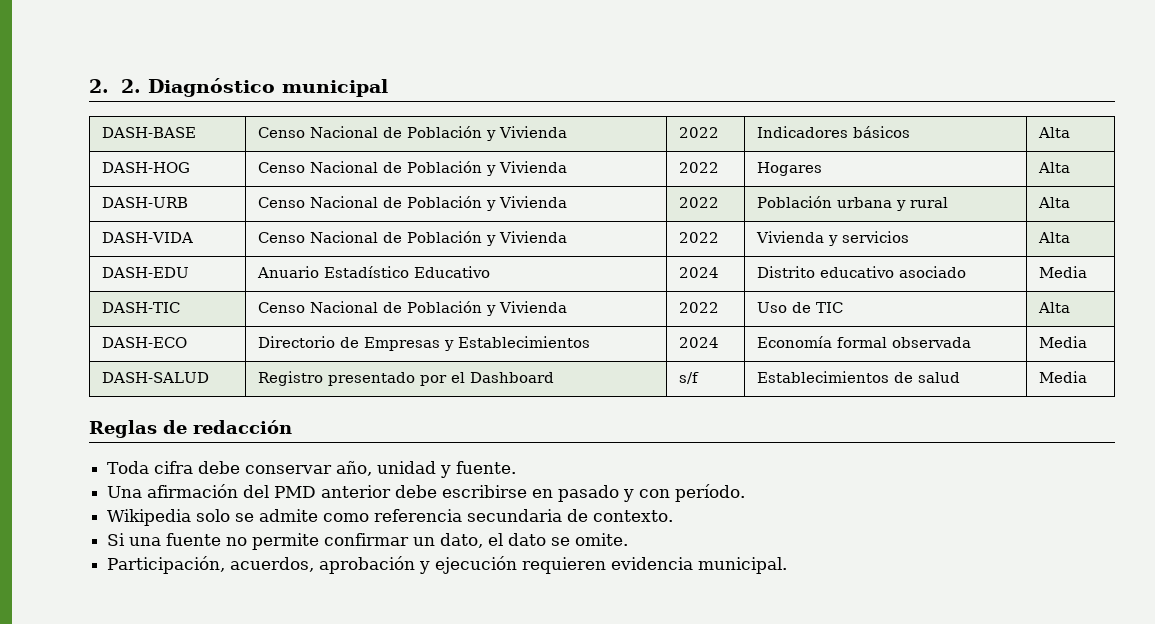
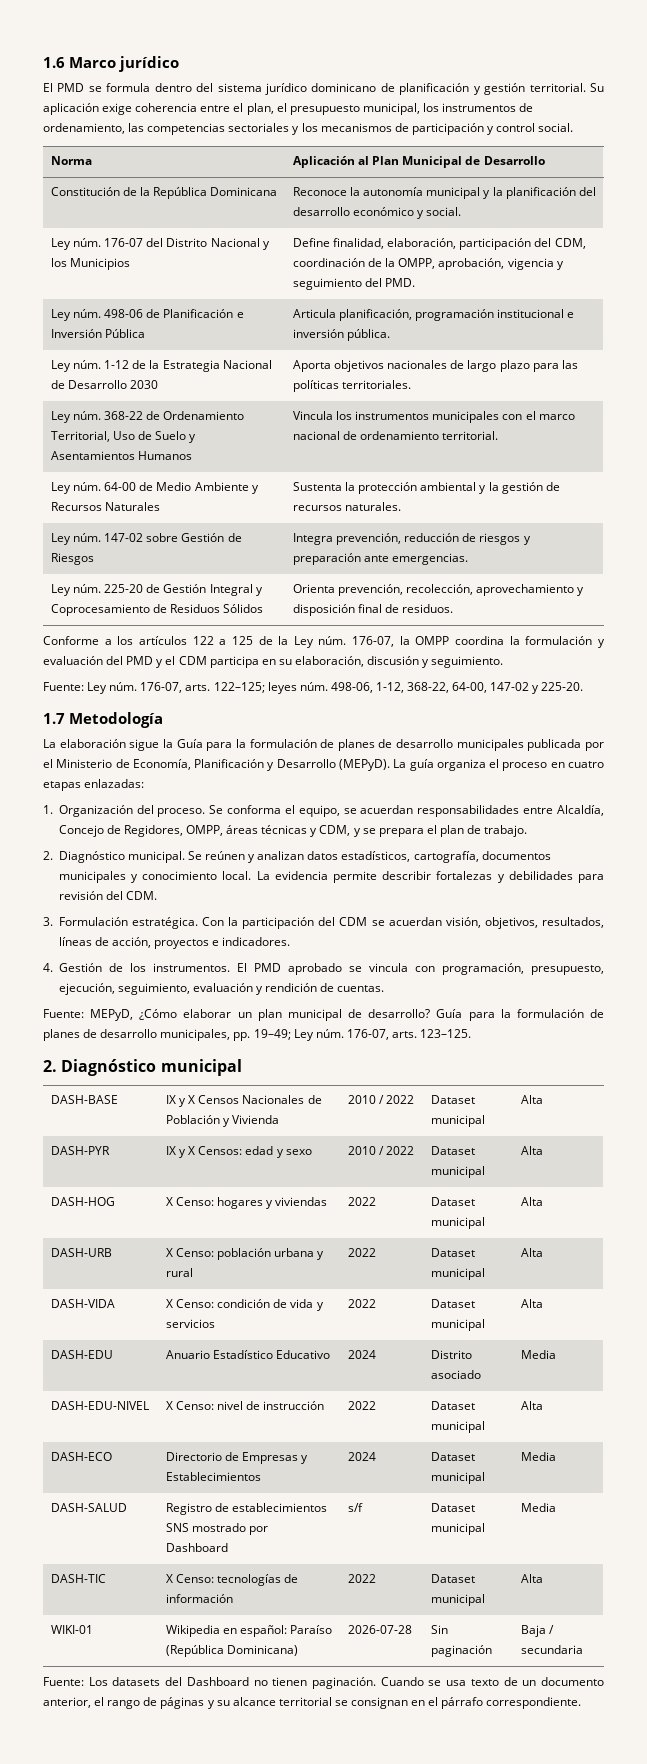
- 2. 2. Diagnóstico municipal
+ 1.6 Marco jurídico
+ El PMD se formula dentro del sistema jurídico dominicano de planificación y gestión territorial. Su aplicación exige coherencia entre el plan, el presupuesto municipal, los instrumentos de ordenamiento, las competencias sectoriales y los mecanismos de participación y control social.
+ Norma | Aplicación al Plan Municipal de Desarrollo
+ Constitución de la República Dominicana | Reconoce la autonomía municipal y la planificación del desarrollo económico y social.
+ Ley núm. 176-07 del Distrito Nacional y los Municipios | Define finalidad, elaboración, participación del CDM, coordinación de la OMPP, aprobación, vigencia y seguimiento del PMD.
+ Ley núm. 498-06 de Planificación e Inversión Pública | Articula planificación, programación institucional e inversión pública.
+ Ley núm. 1-12 de la Estrategia Nacional de Desarrollo 2030 | Aporta objetivos nacionales de largo plazo para las políticas territoriales.
+ Ley núm. 368-22 de Ordenamiento Territorial, Uso de Suelo y Asentamientos Humanos | Vincula los instrumentos municipales con el marco nacional de ordenamiento territorial.
+ Ley núm. 64-00 de Medio Ambiente y Recursos Naturales | Sustenta la protección ambiental y la gestión de recursos naturales.
+ Ley núm. 147-02 sobre Gestión de Riesgos | Integra prevención, reducción de riesgos y preparación ante emergencias.
+ Ley núm. 225-20 de Gestión Integral y Coprocesamiento de Residuos Sólidos | Orienta prevención, recolección, aprovechamiento y disposición final de residuos.
+ Conforme a los artículos 122 a 125 de la Ley núm. 176-07, la OMPP coordina la formulación y evaluación del PMD y el CDM participa en su elaboración, discusión y seguimiento.
+ Fuente: Ley núm. 176-07, arts. 122–125; leyes núm. 498-06, 1-12, 368-22, 64-00, 147-02 y 225-20.
+ 1.7 Metodología
+ La elaboración sigue la Guía para la formulación de planes de desarrollo municipales publicada por el Ministerio de Economía, Planificación y Desarrollo (MEPyD). La guía organiza el proceso en cuatro etapas enlazadas:
+ 1. Organización del proceso. Se conforma el equipo, se acuerdan responsabilidades entre Alcaldía, Concejo de Regidores, OMPP, áreas técnicas y CDM, y se prepara el plan de trabajo.
+ 2. Diagnóstico municipal. Se reúnen y analizan datos estadísticos, cartografía, documentos municipales y conocimiento local. La evidencia permite describir fortalezas y debilidades para revisión del CDM.
+ 3. Formulación estratégica. Con la participación del CDM se acuerdan visión, objetivos, resultados, líneas de acción, proyectos e indicadores.
+ 4. Gestión de los instrumentos. El PMD aprobado se vincula con programación, presupuesto, ejecución, seguimiento, evaluación y rendición de cuentas.
+ Fuente: MEPyD, ¿Cómo elaborar un plan municipal de desarrollo? Guía para la formulación de planes de desarrollo municipales, pp. 19–49; Ley núm. 176-07, arts. 123–125.
+ 2. Diagnóstico municipal
- DASH-BASE | Censo Nacional de Población y Vivienda | 2022 | Indicadores básicos | Alta
- DASH-HOG | Censo Nacional de Población y Vivienda | 2022 | Hogares | Alta
+ DASH-BASE | IX y X Censos Nacionales de Población y Vivienda | 2010 / 2022 | Dataset municipal | Alta
+ DASH-PYR | IX y X Censos: edad y sexo | 2010 / 2022 | Dataset municipal | Alta
+ DASH-HOG | X Censo: hogares y viviendas | 2022 | Dataset municipal | Alta
- DASH-URB | Censo Nacional de Población y Vivienda | 2022 | Población urbana y rural | Alta
- DASH-VIDA | Censo Nacional de Población y Vivienda | 2022 | Vivienda y servicios | Alta
+ DASH-URB | X Censo: población urbana y rural | 2022 | Dataset municipal | Alta
+ DASH-VIDA | X Censo: condición de vida y servicios | 2022 | Dataset municipal | Alta
- DASH-EDU | Anuario Estadístico Educativo | 2024 | Distrito educativo asociado | Media
+ DASH-EDU | Anuario Estadístico Educativo | 2024 | Distrito asociado | Media
- DASH-TIC | Censo Nacional de Población y Vivienda | 2022 | Uso de TIC | Alta
+ DASH-EDU-NIVEL | X Censo: nivel de instrucción | 2022 | Dataset municipal | Alta
- DASH-ECO | Directorio de Empresas y Establecimientos | 2024 | Economía formal observada | Media
+ DASH-ECO | Directorio de Empresas y Establecimientos | 2024 | Dataset municipal | Media
- DASH-SALUD | Registro presentado por el Dashboard | s/f | Establecimientos de salud | Media
- Reglas de redacción
- Toda cifra debe conservar año, unidad y fuente.
- Una afirmación del PMD anterior debe escribirse en pasado y con período.
- Wikipedia solo se admite como referencia secundaria de contexto.
- Si una fuente no permite confirmar un dato, el dato se omite.
- Participación, acuerdos, aprobación y ejecución requieren evidencia municipal.
+ DASH-SALUD | Registro de establecimientos SNS mostrado por Dashboard | s/f | Dataset municipal | Media
+ DASH-TIC | X Censo: tecnologías de información | 2022 | Dataset municipal | Alta
+ WIKI-01 | Wikipedia en español: Paraíso (República Dominicana) | 2026-07-28 | Sin paginación | Baja / secundaria
+ Fuente: Los datasets del Dashboard no tienen paginación. Cuando se usa texto de un documento anterior, el rango de páginas y su alcance territorial se consignan en el párrafo correspondiente.

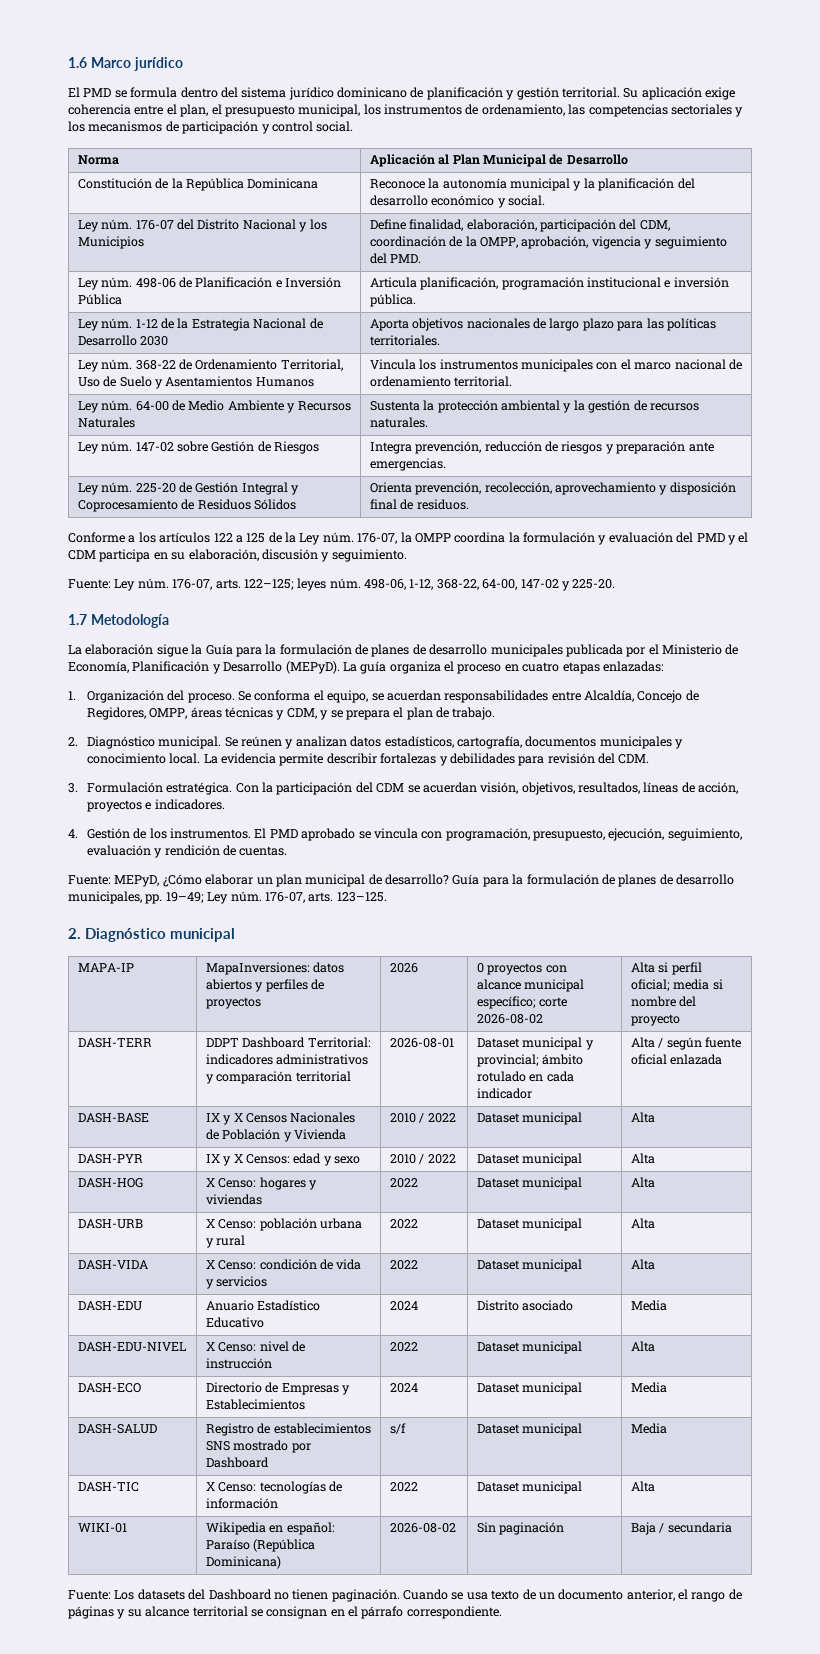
+ MAPA-IP | MapaInversiones: datos abiertos y perfiles de proyectos | 2026 | 0 proyectos con alcance municipal específico; corte 2026-08-02 | Alta si perfil oficial; media si nombre del proyecto
+ DASH-TERR | DDPT Dashboard Territorial: indicadores administrativos y comparación territorial | 2026-08-01 | Dataset municipal y provincial; ámbito rotulado en cada indicador | Alta / según fuente oficial enlazada
- WIKI-01 | Wikipedia en español: Paraíso (República Dominicana) | 2026-07-28 | Sin paginación | Baja / secundaria
+ WIKI-01 | Wikipedia en español: Paraíso (República Dominicana) | 2026-08-02 | Sin paginación | Baja / secundaria

